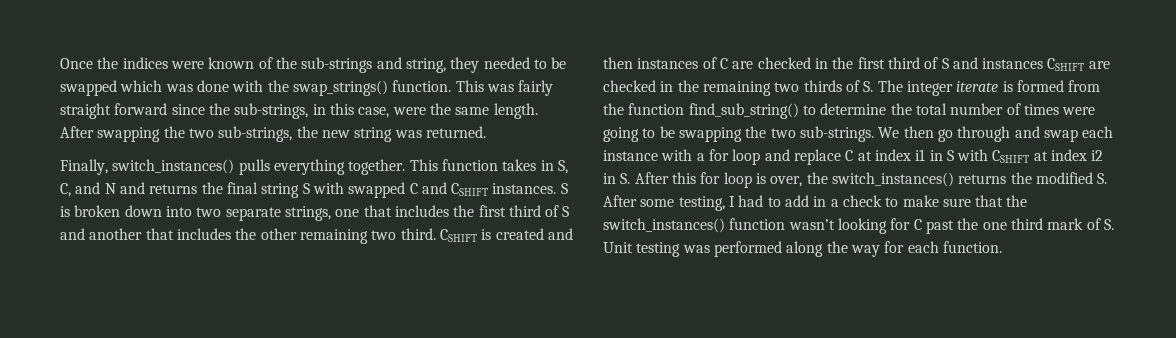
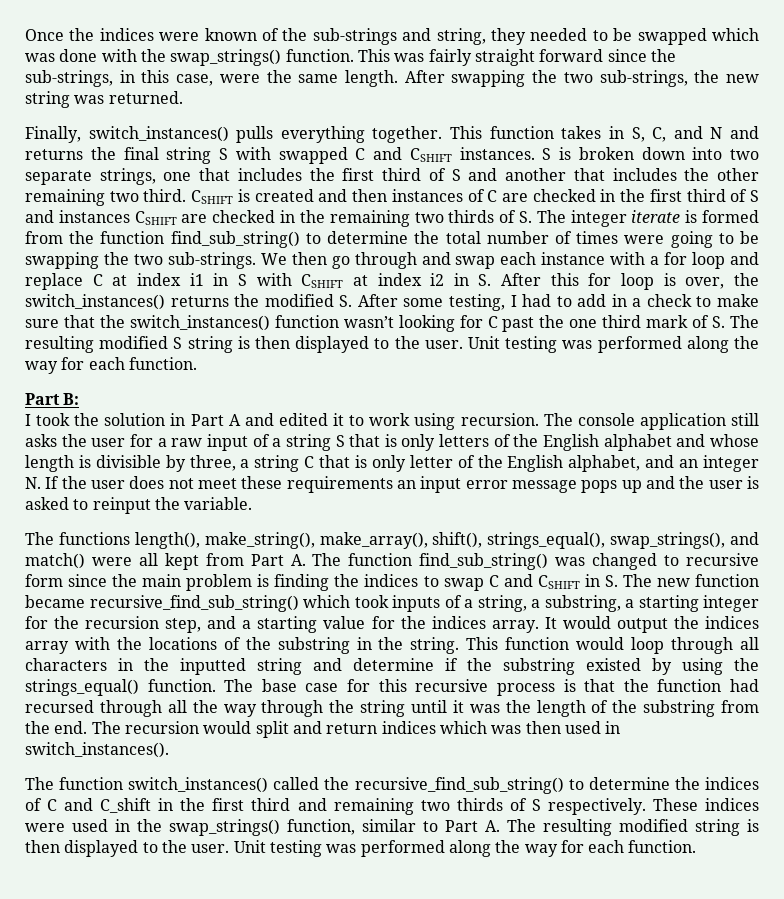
- We then go through and swap each instance with a for loop and replace C at index i1 in S with CSHIFT at index i2 in S. After this for loop is over, the switch_instances() returns the modified S. After some testing, I had to add in a check to make sure that the switch_instances() function wasn’t looking for C past the one third mark of S. Unit testing was performed along the way for each function.
+ We then go through and swap each instance with a for loop and replace C at index i1 in S with CSHIFT at index i2 in S. After this for loop is over, the switch_instances() returns the modified S. After some testing, I had to add in a check to make sure that the switch_instances() function wasn’t looking for C past the one third mark of S. The resulting modified S string is then displayed to the user. Unit testing was performed along the way for each function.
+ Part B:
+ I took the solution in Part A and edited it to work using recursion. The console application still asks the user for a raw input of a string S that is only letters of the English alphabet and whose length is divisible by three, a string C that is only letter of the English alphabet, and an integer N. If the user does not meet these requirements an input error message pops up and the user is asked to reinput the variable.
+ The functions length(), make_string(), make_array(), shift(), strings_equal(), swap_strings(), and match() were all kept from Part A. The function find_sub_string() was changed to recursive form since the main problem is finding the indices to swap C and CSHIFT in S. The new function became recursive_find_sub_string() which took inputs of a string, a substring, a starting integer for the recursion step, and a starting value for the indices array. It would output the indices array with the locations of the substring in the string. This function would loop through all characters in the inputted string and determine if the substring existed by using the strings_equal() function. The base case for this recursive process is that the function had recursed through all the way through the string until it was the length of the substring from the end. The recursion would split and return indices which was then used in switch_instances().
+ The function switch_instances() called the recursive_find_sub_string() to determine the indices of C and C_shift in the first third and remaining two thirds of S respectively. These indices were used in the swap_strings() function, similar to Part A. The resulting modified string is then displayed to the user. Unit testing was performed along the way for each function.

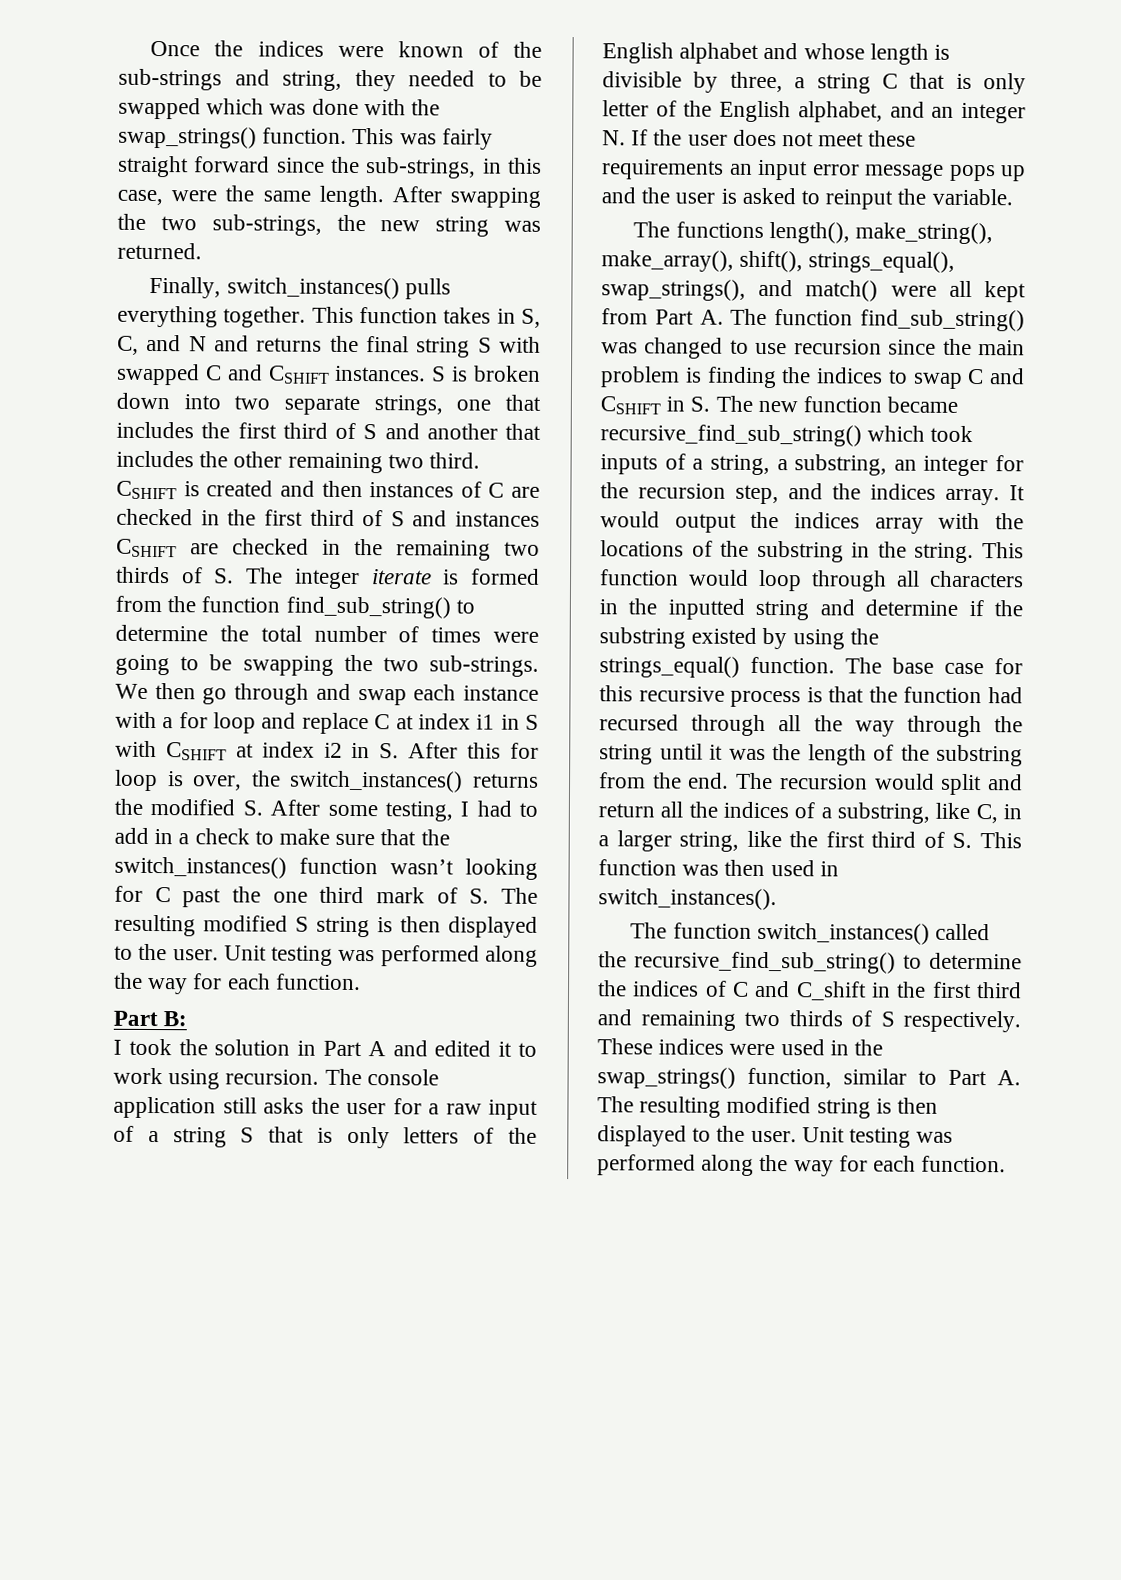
- The functions length(), make_string(), make_array(), shift(), strings_equal(), swap_strings(), and match() were all kept from Part A. The function find_sub_string() was changed to recursive form since the main problem is finding the indices to swap C and CSHIFT in S. The new function became recursive_find_sub_string() which took inputs of a string, a substring, a starting integer for the recursion step, and a starting value for the indices array.
+ The functions length(), make_string(), make_array(), shift(), strings_equal(), swap_strings(), and match() were all kept from Part A. The function find_sub_string() was changed to use recursion since the main problem is finding the indices to swap C and CSHIFT in S. The new function became recursive_find_sub_string() which took inputs of a string, a substring, an integer for the recursion step, and the indices array.
- The recursion would split and return indices which was then used in switch_instances().
+ The recursion would split and return all the indices of a substring, like C, in a larger string, like the first third of S. This function was then used in switch_instances().

